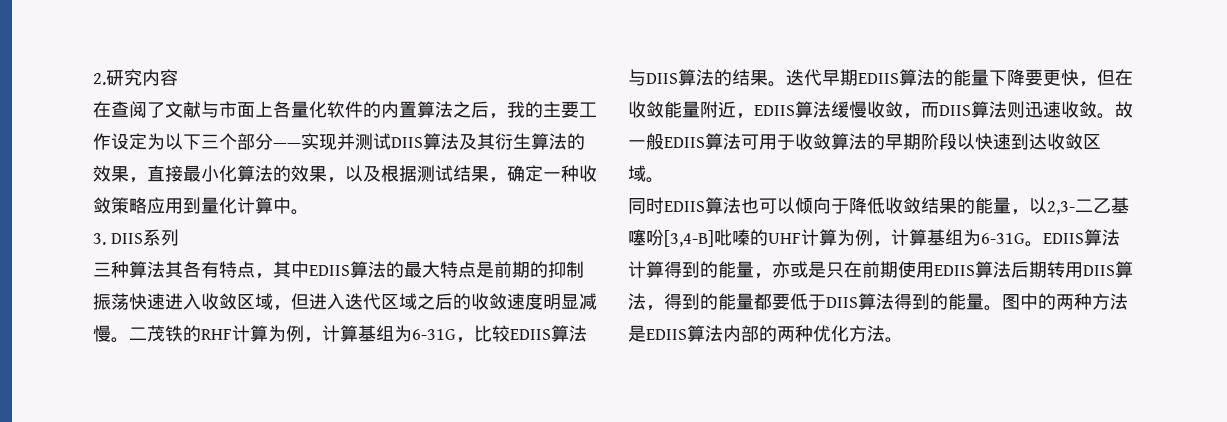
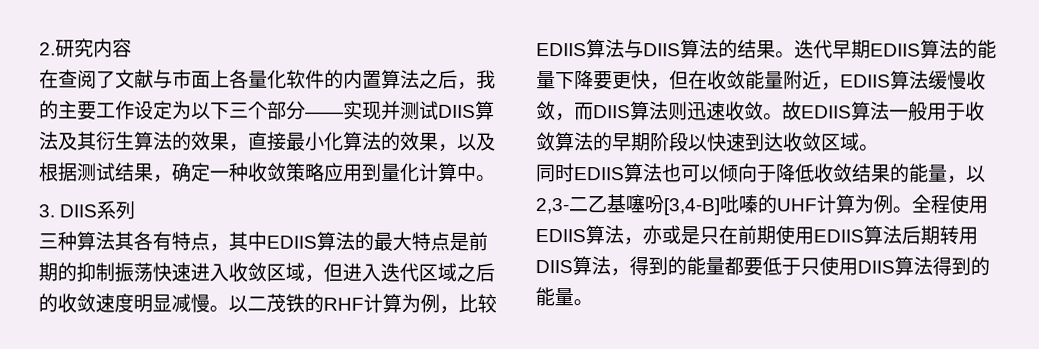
- 二茂铁的RHF计算为例，计算基组为6-31G，比较EDIIS算法与DIIS算法的结果。
+ 以二茂铁的RHF计算为例，比较EDIIS算法与DIIS算法的结果。
- 故一般EDIIS算法可用于收敛算法的早期阶段以快速到达收敛区域。
+ 故EDIIS算法一般用于收敛算法的早期阶段以快速到达收敛区域。
- 同时EDIIS算法也可以倾向于降低收敛结果的能量，以2,3-二乙基噻吩[3,4-B]吡嗪的UHF计算为例，计算基组为6-31G。EDIIS算法计算得到的能量，亦或是只在前期使用EDIIS算法后期转用DIIS算法，得到的能量都要低于DIIS算法得到的能量。图中的两种方法是EDIIS算法内部的两种优化方法。
+ 同时EDIIS算法也可以倾向于降低收敛结果的能量，以2,3-二乙基噻吩[3,4-B]吡嗪的UHF计算为例。全程使用EDIIS算法，亦或是只在前期使用EDIIS算法后期转用DIIS算法，得到的能量都要低于只使用DIIS算法得到的能量。

